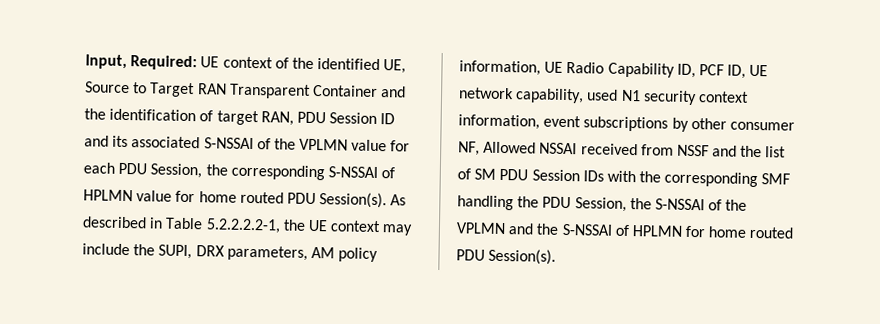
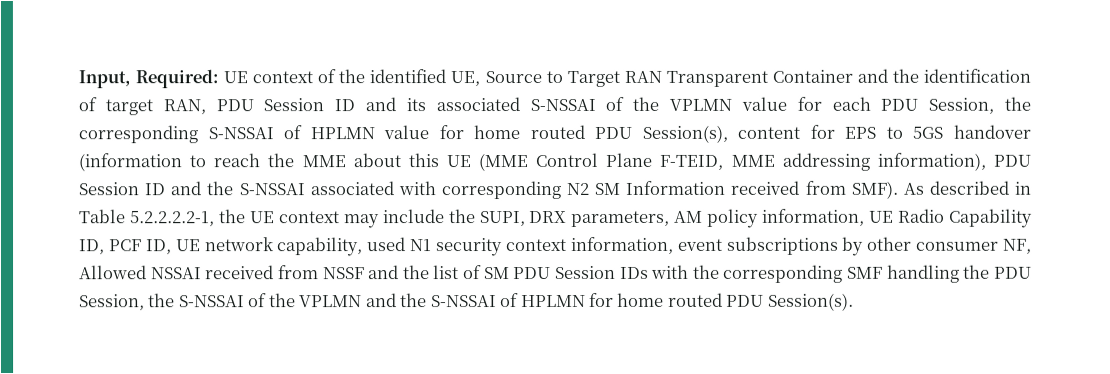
- Input, Required: UE context of the identified UE, Source to Target RAN Transparent Container and the identification of target RAN, PDU Session ID and its associated S-NSSAI of the VPLMN value for each PDU Session, the corresponding S-NSSAI of HPLMN value for home routed PDU Session(s).
+ Input, Required: UE context of the identified UE, Source to Target RAN Transparent Container and the identification of target RAN, PDU Session ID and its associated S-NSSAI of the VPLMN value for each PDU Session, the corresponding S-NSSAI of HPLMN value for home routed PDU Session(s), content for EPS to 5GS handover (information to reach the MME about this UE (MME Control Plane F-TEID, MME addressing information), PDU Session ID and the S-NSSAI associated with corresponding N2 SM Information received from SMF).

